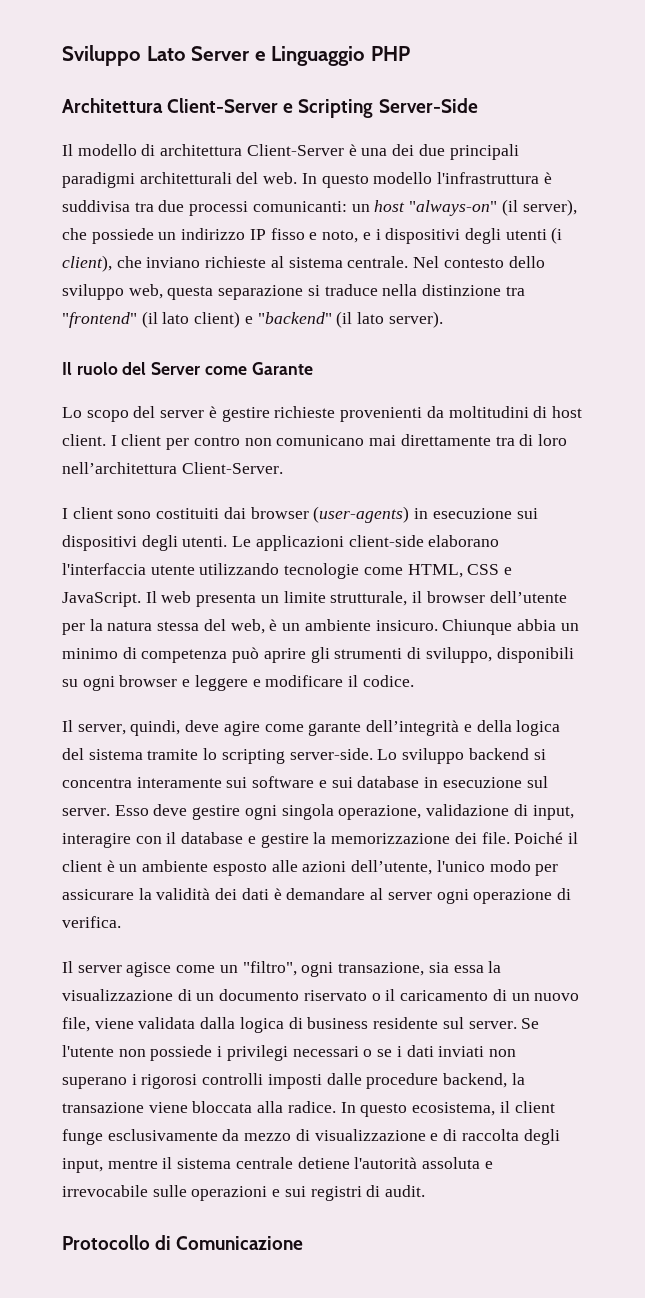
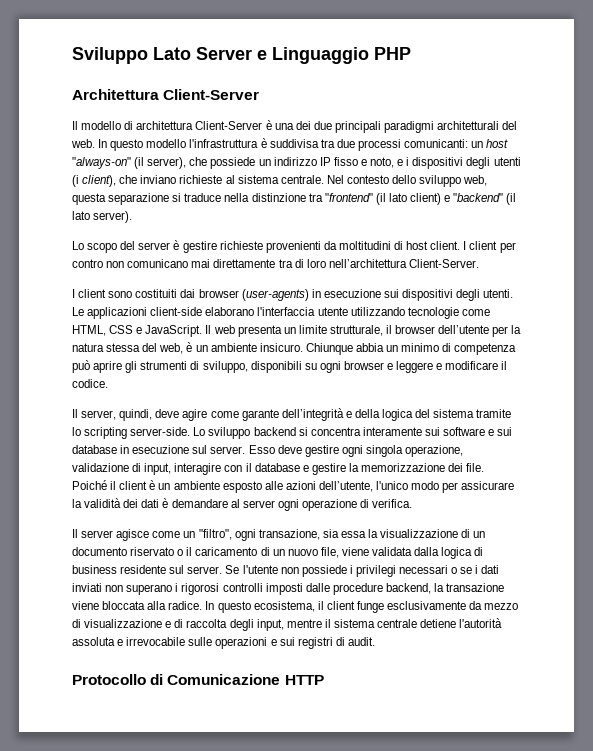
- Architettura Client-Server e Scripting Server-Side
+ Architettura Client-Server
- Il ruolo del Server come Garante
- Protocollo di Comunicazione
+ Protocollo di Comunicazione HTTP

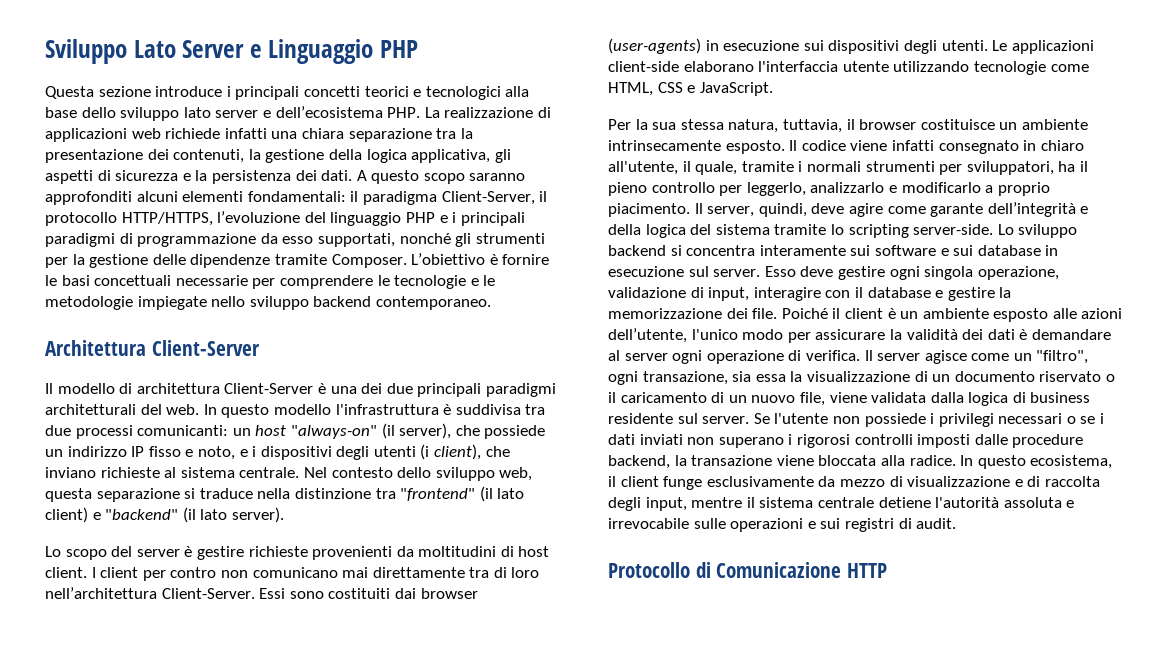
+ Questa sezione introduce i principali concetti teorici e tecnologici alla base dello sviluppo lato server e dell’ecosistema PHP. La realizzazione di applicazioni web richiede infatti una chiara separazione tra la presentazione dei contenuti, la gestione della logica applicativa, gli aspetti di sicurezza e la persistenza dei dati. A questo scopo saranno approfonditi alcuni elementi fondamentali: il paradigma Client-Server, il protocollo HTTP/HTTPS, l’evoluzione del linguaggio PHP e i principali paradigmi di programmazione da esso supportati, nonché gli strumenti per la gestione delle dipendenze tramite Composer. L’obiettivo è fornire le basi concettuali necessarie per comprendere le tecnologie e le metodologie impiegate nello sviluppo backend contemporaneo.
- I client per contro non comunicano mai direttamente tra di loro nell’architettura Client-Server.
- I client sono costituiti dai browser (user-agents) in esecuzione sui dispositivi degli utenti.
+ I client per contro non comunicano mai direttamente tra di loro nell’architettura Client-Server. Essi sono costituiti dai browser (user-agents) in esecuzione sui dispositivi degli utenti.
- Le applicazioni client-side elaborano l'interfaccia utente utilizzando tecnologie come HTML, CSS e JavaScript. Il web presenta un limite strutturale, il browser dell’utente per la natura stessa del web, è un ambiente insicuro. Chiunque abbia un minimo di competenza può aprire gli strumenti di sviluppo, disponibili su ogni browser e leggere e modificare il codice.
- Il server, quindi, deve agire come garante dell’integrità e della logica del sistema tramite lo scripting server-side.
+ Le applicazioni client-side elaborano l'interfaccia utente utilizzando tecnologie come HTML, CSS e JavaScript.
+ Per la sua stessa natura, tuttavia, il browser costituisce un ambiente intrinsecamente esposto. Il codice viene infatti consegnato in chiaro all'utente, il quale, tramite i normali strumenti per sviluppatori, ha il pieno controllo per leggerlo, analizzarlo e modificarlo a proprio piacimento. Il server, quindi, deve agire come garante dell’integrità e della logica del sistema tramite lo scripting server-side.
- Poiché il client è un ambiente esposto alle azioni dell’utente, l'unico modo per assicurare la validità dei dati è demandare al server ogni operazione di verifica.
- Il server agisce come un "filtro", ogni transazione, sia essa la visualizzazione di un documento riservato o il caricamento di un nuovo file, viene validata dalla logica di business residente sul server.
+ Poiché il client è un ambiente esposto alle azioni dell’utente, l'unico modo per assicurare la validità dei dati è demandare al server ogni operazione di verifica. Il server agisce come un "filtro", ogni transazione, sia essa la visualizzazione di un documento riservato o il caricamento di un nuovo file, viene validata dalla logica di business residente sul server.

